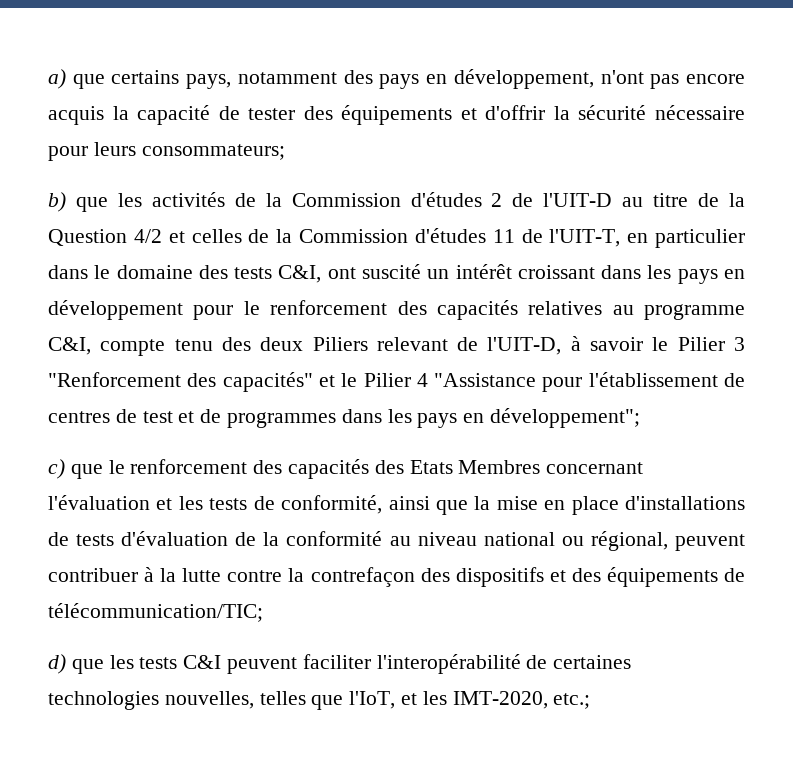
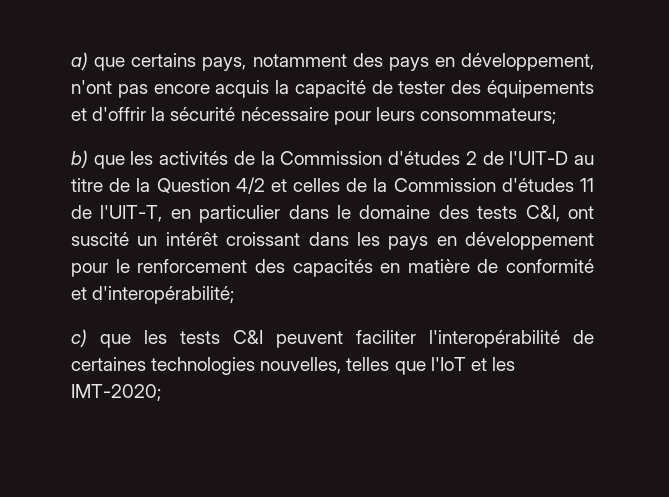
- b) que les activités de la Commission d'études 2 de l'UIT-D au titre de la Question 4/2 et celles de la Commission d'études 11 de l'UIT-T, en particulier dans le domaine des tests C&I, ont suscité un intérêt croissant dans les pays en développement pour le renforcement des capacités relatives au programme C&I, compte tenu des deux Piliers relevant de l'UIT-D, à savoir le Pilier 3 "Renforcement des capacités" et le Pilier 4 "Assistance pour l'établissement de centres de test et de programmes dans les pays en développement";
- c) que le renforcement des capacités des Etats Membres concernant l'évaluation et les tests de conformité, ainsi que la mise en place d'installations de tests d'évaluation de la conformité au niveau national ou régional, peuvent contribuer à la lutte contre la contrefaçon des dispositifs et des équipements de télécommunication/TIC;
- d) que les tests C&I peuvent faciliter l'interopérabilité de certaines technologies nouvelles, telles que l'IoT, et les IMT-2020, etc.;
+ b) que les activités de la Commission d'études 2 de l'UIT-D au titre de la Question 4/2 et celles de la Commission d'études 11 de l'UIT-T, en particulier dans le domaine des tests C&I, ont suscité un intérêt croissant dans les pays en développement pour le renforcement des capacités en matière de conformité et d'interopérabilité;
+ c) que les tests C&I peuvent faciliter l'interopérabilité de certaines technologies nouvelles, telles que l'IoT et les IMT-2020;

